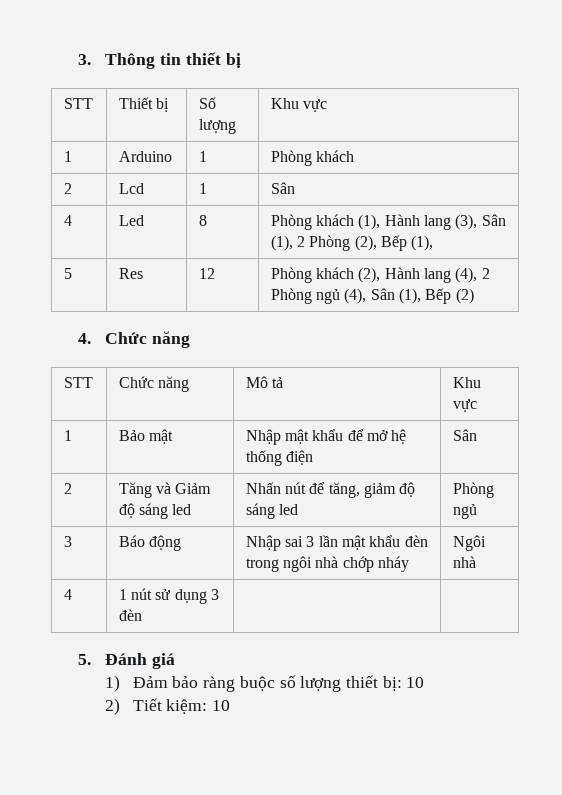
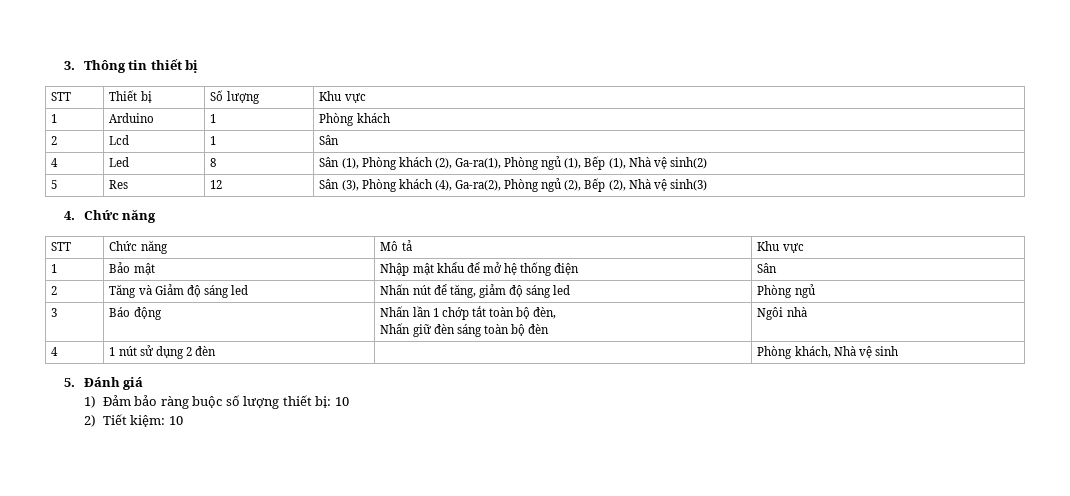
- 4 | Led | 8 | Phòng khách (1), Hành lang (3), Sân (1), 2 Phòng (2), Bếp (1),
+ 4 | Led | 8 | Sân (1), Phòng khách (2), Ga-ra(1), Phòng ngủ (1), Bếp (1), Nhà vệ sinh(2)
- 5 | Res | 12 | Phòng khách (2), Hành lang (4), 2 Phòng ngủ (4), Sân (1), Bếp (2)
+ 5 | Res | 12 | Sân (3), Phòng khách (4), Ga-ra(2), Phòng ngủ (2), Bếp (2), Nhà vệ sinh(3)
- 3 | Báo động | Nhập sai 3 lần mật khẩu đèn trong ngôi nhà chớp nháy | Ngôi nhà
+ 3 | Báo động | Nhấn lần 1 chớp tắt toàn bộ đèn,
+ Nhấn giữ đèn sáng toàn bộ đèn | Ngôi nhà
- 4 | 1 nút sử dụng 3 đèn | |
+ 4 | 1 nút sử dụng 2 đèn | | Phòng khách, Nhà vệ sinh

